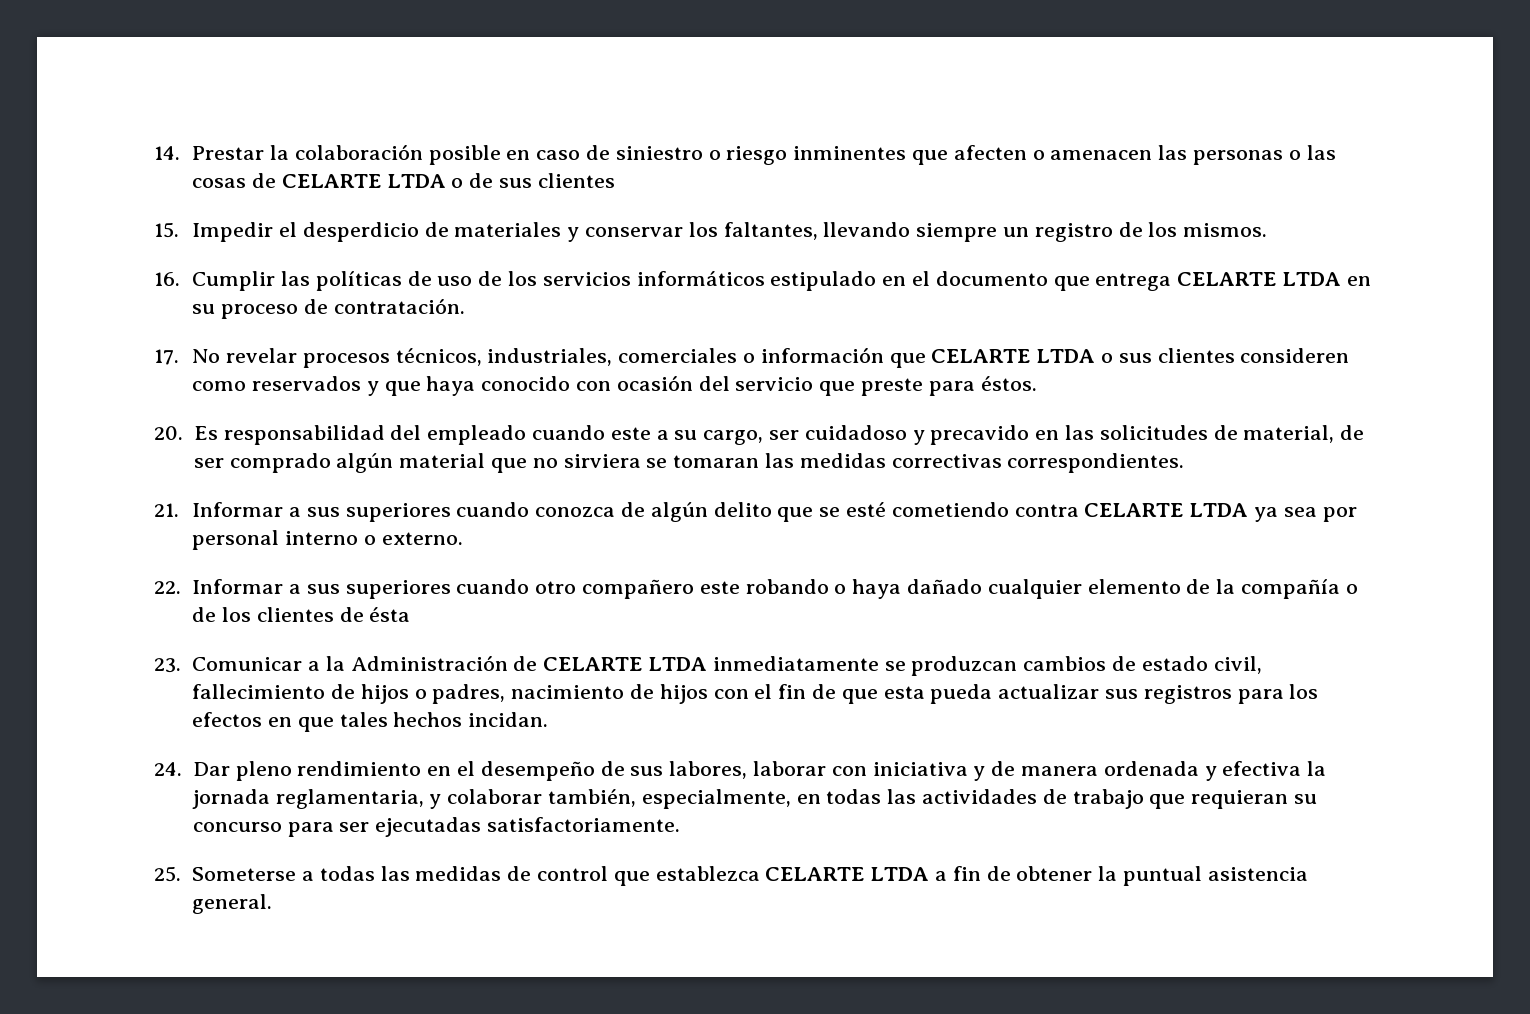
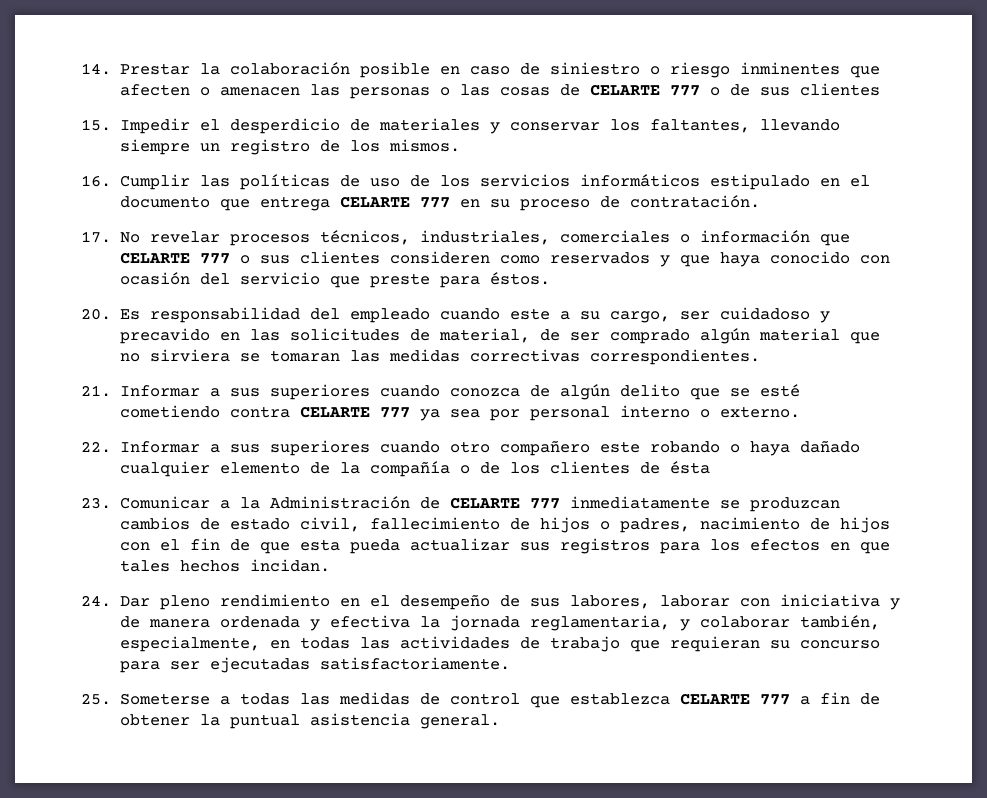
- 14. Prestar la colaboración posible en caso de siniestro o riesgo inminentes que afecten o amenacen las personas o las cosas de CELARTE LTDA o de sus clientes
+ 14. Prestar la colaboración posible en caso de siniestro o riesgo inminentes que afecten o amenacen las personas o las cosas de CELARTE 777 o de sus clientes
- 16. Cumplir las políticas de uso de los servicios informáticos estipulado en el documento que entrega CELARTE LTDA en su proceso de contratación.
+ 16. Cumplir las políticas de uso de los servicios informáticos estipulado en el documento que entrega CELARTE 777 en su proceso de contratación.
- 17. No revelar procesos técnicos, industriales, comerciales o información que CELARTE LTDA o sus clientes consideren como reservados y que haya conocido con ocasión del servicio que preste para éstos.
+ 17. No revelar procesos técnicos, industriales, comerciales o información que CELARTE 777 o sus clientes consideren como reservados y que haya conocido con ocasión del servicio que preste para éstos.
- 21. Informar a sus superiores cuando conozca de algún delito que se esté cometiendo contra CELARTE LTDA ya sea por personal interno o externo.
+ 21. Informar a sus superiores cuando conozca de algún delito que se esté cometiendo contra CELARTE 777 ya sea por personal interno o externo.
- 23. Comunicar a la Administración de CELARTE LTDA inmediatamente se produzcan cambios de estado civil, fallecimiento de hijos o padres, nacimiento de hijos con el fin de que esta pueda actualizar sus registros para los efectos en que tales hechos incidan.
+ 23. Comunicar a la Administración de CELARTE 777 inmediatamente se produzcan cambios de estado civil, fallecimiento de hijos o padres, nacimiento de hijos con el fin de que esta pueda actualizar sus registros para los efectos en que tales hechos incidan.
- 25. Someterse a todas las medidas de control que establezca CELARTE LTDA a fin de obtener la puntual asistencia general.
+ 25. Someterse a todas las medidas de control que establezca CELARTE 777 a fin de obtener la puntual asistencia general.

